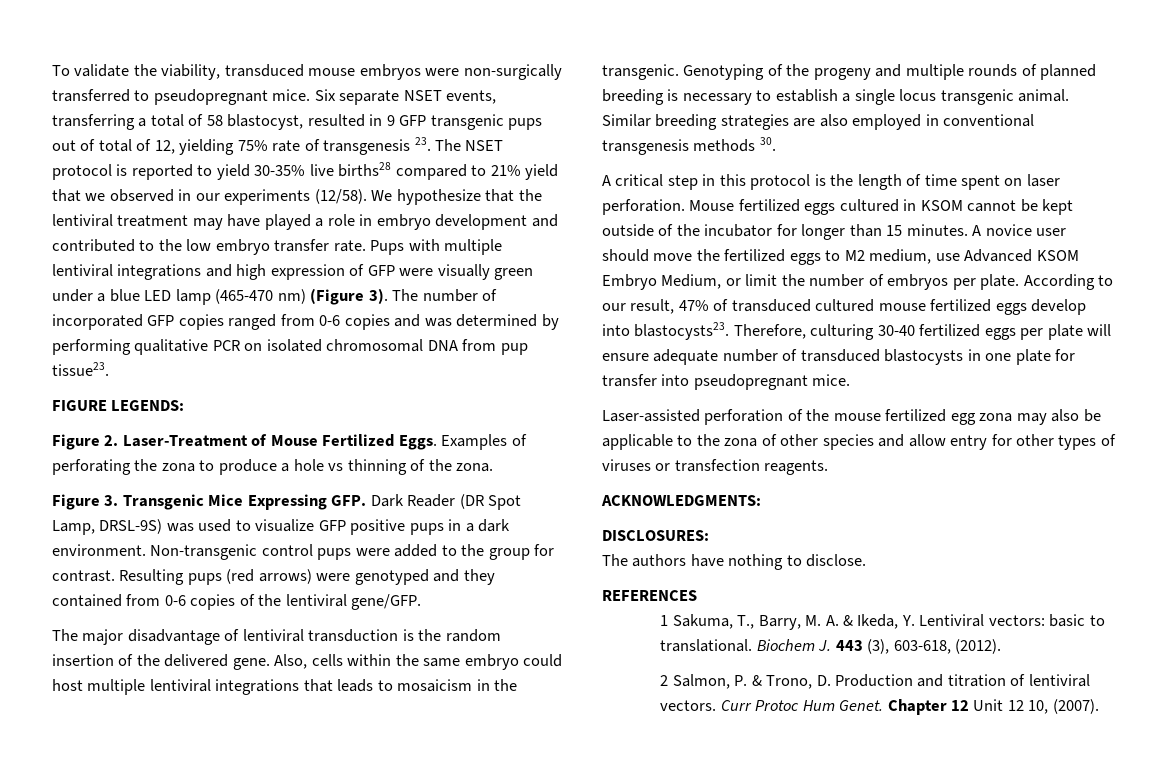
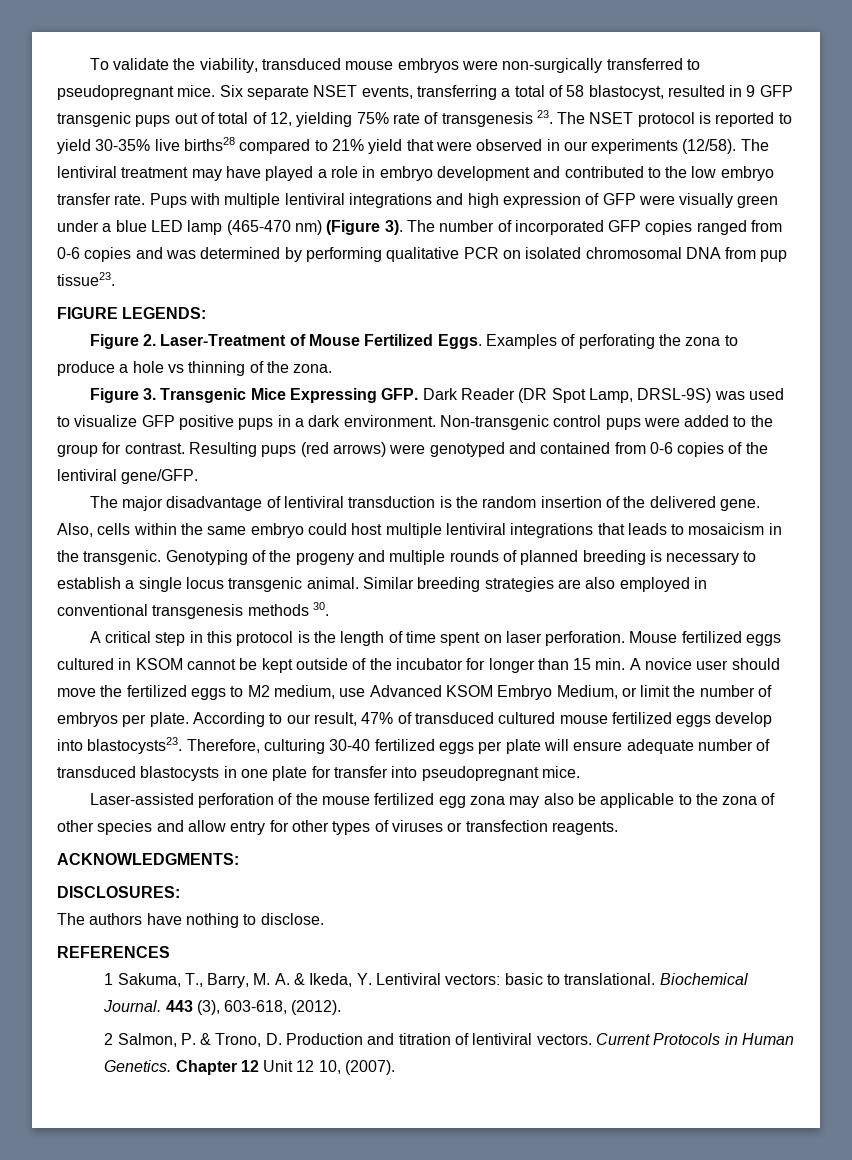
- Six separate NSET events, transferring a total of 58 blastocyst, resulted in 9 GFP transgenic pups out of total of 12, yielding 75% rate of transgenesis 23. The NSET protocol is reported to yield 30-35% live births28 compared to 21% yield that we observed in our experiments (12/58).
+ Six separate NSET events, transferring a total of 58 blastocyst, resulted in 9 GFP transgenic pups out of total of 12, yielding 75% rate of transgenesis 23. The NSET protocol is reported to yield 30-35% live births28 compared to 21% yield that were observed in our experiments (12/58).
- We hypothesize that the lentiviral treatment may have played a role in embryo development and contributed to the low embryo transfer rate.
+ The lentiviral treatment may have played a role in embryo development and contributed to the low embryo transfer rate.
- Resulting pups (red arrows) were genotyped and they contained from 0-6 copies of the lentiviral gene/GFP.
+ Resulting pups (red arrows) were genotyped and contained from 0-6 copies of the lentiviral gene/GFP.
- Mouse fertilized eggs cultured in KSOM cannot be kept outside of the incubator for longer than 15 minutes. A novice user should move the fertilized eggs to M2 medium, use Advanced KSOM Embryo Medium, or limit the number of embryos per plate.
+ Mouse fertilized eggs cultured in KSOM cannot be kept outside of the incubator for longer than 15 min. A novice user should move the fertilized eggs to M2 medium, use Advanced KSOM Embryo Medium, or limit the number of embryos per plate.
- Biochem J. 443 (3), 603-618, (2012).
+ Biochemical Journal. 443 (3), 603-618, (2012).
- Curr Protoc Hum Genet.
+ Current Protocols in Human Genetics.

